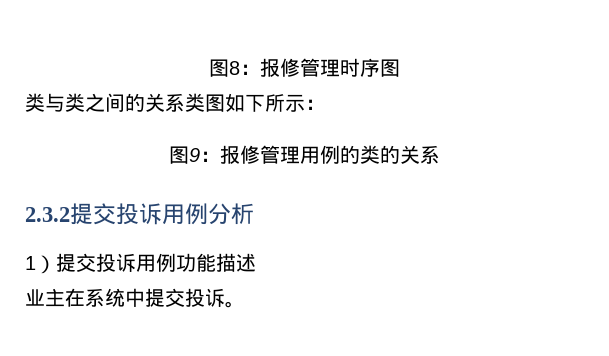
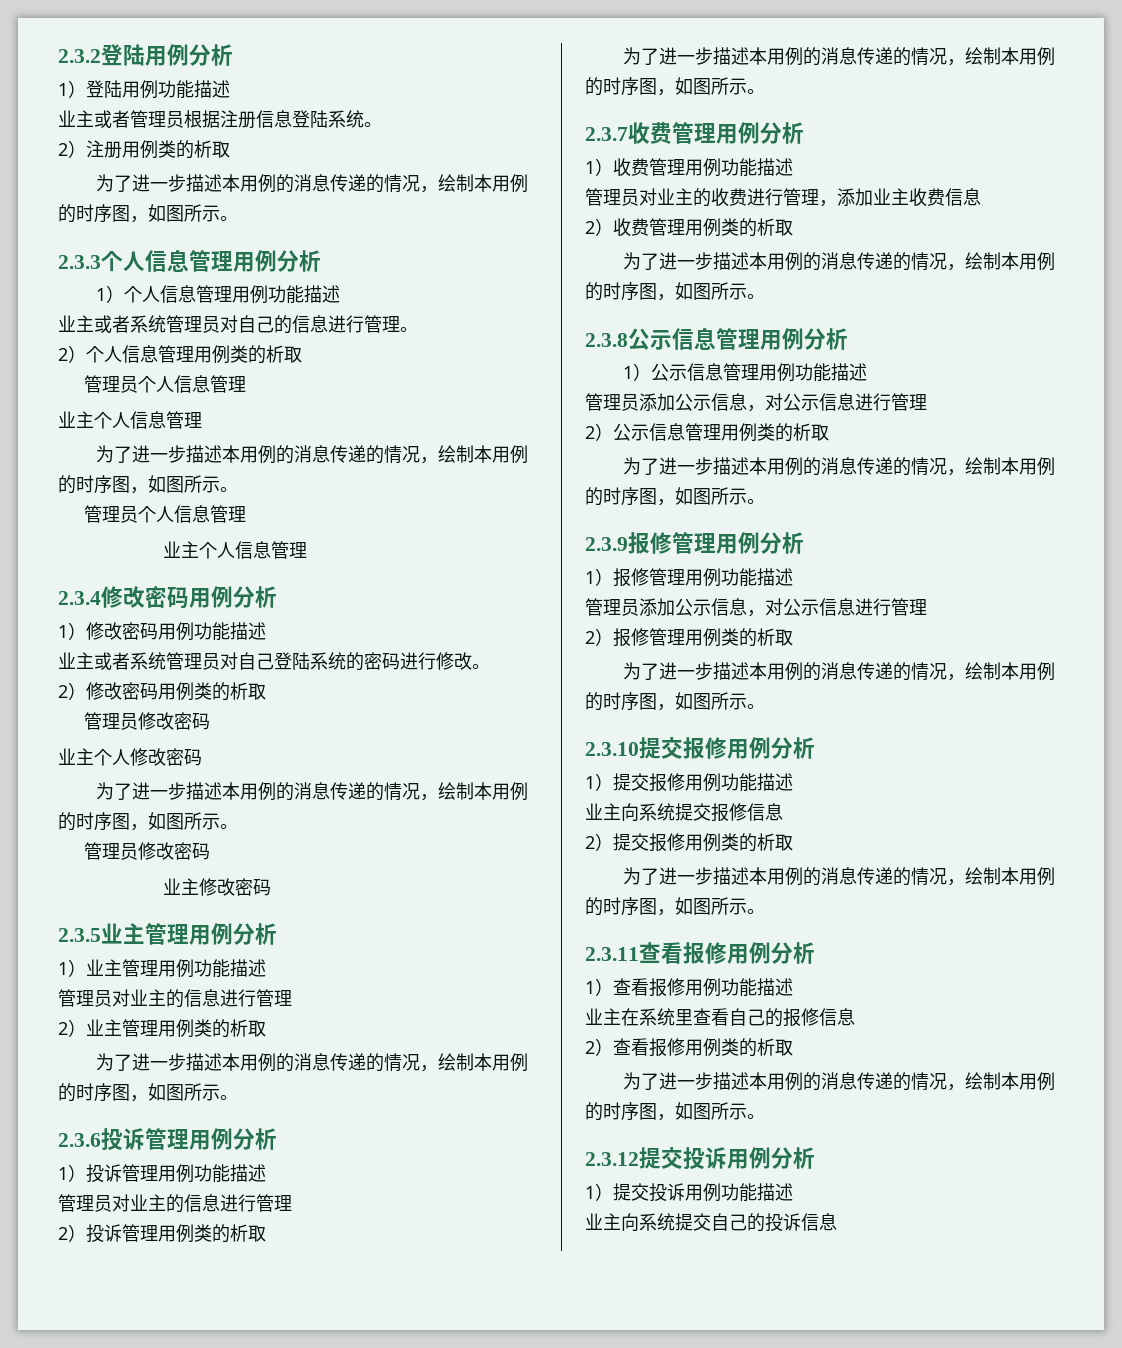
- 图8：报修管理时序图
- 类与类之间的关系类图如下所示：
- 图9：报修管理用例的类的关系
- 2.3.2提交投诉用例分析
+ 2.3.2登陆用例分析
+ 1）登陆用例功能描述
+ 业主或者管理员根据注册信息登陆系统。
+ 2）注册用例类的析取
+ 为了进一步描述本用例的消息传递的情况，绘制本用例的时序图，如图所示。
+ 2.3.3个人信息管理用例分析
+ 1）个人信息管理用例功能描述
+ 业主或者系统管理员对自己的信息进行管理。
+ 2）个人信息管理用例类的析取
+ 管理员个人信息管理
+ 业主个人信息管理
+ 为了进一步描述本用例的消息传递的情况，绘制本用例的时序图，如图所示。
+ 管理员个人信息管理
+ 业主个人信息管理
+ 2.3.4修改密码用例分析
+ 1）修改密码用例功能描述
+ 业主或者系统管理员对自己登陆系统的密码进行修改。
+ 2）修改密码用例类的析取
+ 管理员修改密码
+ 业主个人修改密码
+ 为了进一步描述本用例的消息传递的情况，绘制本用例的时序图，如图所示。
+ 管理员修改密码
+ 业主修改密码
+ 2.3.5业主管理用例分析
+ 1）业主管理用例功能描述
+ 管理员对业主的信息进行管理
+ 2）业主管理用例类的析取
+ 为了进一步描述本用例的消息传递的情况，绘制本用例的时序图，如图所示。
+ 2.3.6投诉管理用例分析
+ 1）投诉管理用例功能描述
+ 管理员对业主的信息进行管理
+ 2）投诉管理用例类的析取
+ 为了进一步描述本用例的消息传递的情况，绘制本用例的时序图，如图所示。
+ 2.3.7收费管理用例分析
+ 1）收费管理用例功能描述
+ 管理员对业主的收费进行管理，添加业主收费信息
+ 2）收费管理用例类的析取
+ 为了进一步描述本用例的消息传递的情况，绘制本用例的时序图，如图所示。
+ 2.3.8公示信息管理用例分析
+ 1）公示信息管理用例功能描述
+ 管理员添加公示信息，对公示信息进行管理
+ 2）公示信息管理用例类的析取
+ 为了进一步描述本用例的消息传递的情况，绘制本用例的时序图，如图所示。
+ 2.3.9报修管理用例分析
+ 1）报修管理用例功能描述
+ 管理员添加公示信息，对公示信息进行管理
+ 2）报修管理用例类的析取
+ 为了进一步描述本用例的消息传递的情况，绘制本用例的时序图，如图所示。
+ 2.3.10提交报修用例分析
+ 1）提交报修用例功能描述
+ 业主向系统提交报修信息
+ 2）提交报修用例类的析取
+ 为了进一步描述本用例的消息传递的情况，绘制本用例的时序图，如图所示。
+ 2.3.11查看报修用例分析
+ 1）查看报修用例功能描述
+ 业主在系统里查看自己的报修信息
+ 2）查看报修用例类的析取
+ 为了进一步描述本用例的消息传递的情况，绘制本用例的时序图，如图所示。
+ 2.3.12提交投诉用例分析
- 业主在系统中提交投诉。
+ 业主向系统提交自己的投诉信息

